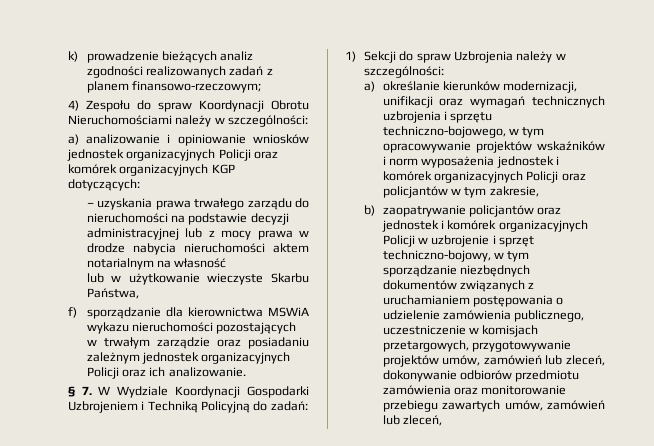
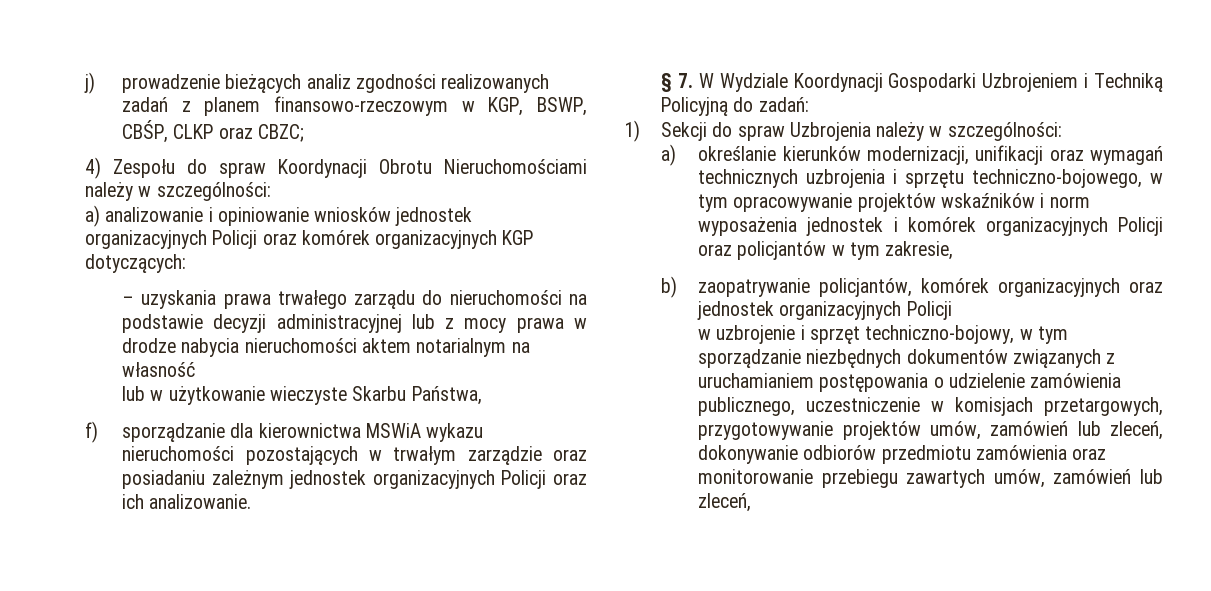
- k) prowadzenie bieżących analiz zgodności realizowanych zadań z planem finansowo-rzeczowym;
+ j) prowadzenie bieżących analiz zgodności realizowanych zadań z planem finansowo-rzeczowym w KGP, BSWP, CBŚP, CLKP oraz CBZC;
- b) zaopatrywanie policjantów oraz jednostek i komórek organizacyjnych Policji w uzbrojenie i sprzęt techniczno-bojowy, w tym sporządzanie niezbędnych dokumentów związanych z uruchamianiem postępowania o udzielenie zamówienia publicznego, uczestniczenie w komisjach przetargowych, przygotowywanie projektów umów, zamówień lub zleceń, dokonywanie odbiorów przedmiotu zamówienia oraz monitorowanie przebiegu zawartych umów, zamówień lub zleceń,
+ b) zaopatrywanie policjantów, komórek organizacyjnych oraz jednostek organizacyjnych Policji
+ w uzbrojenie i sprzęt techniczno-bojowy, w tym sporządzanie niezbędnych dokumentów związanych z uruchamianiem postępowania o udzielenie zamówienia publicznego, uczestniczenie w komisjach przetargowych, przygotowywanie projektów umów, zamówień lub zleceń, dokonywanie odbiorów przedmiotu zamówienia oraz monitorowanie przebiegu zawartych umów, zamówień lub zleceń,

